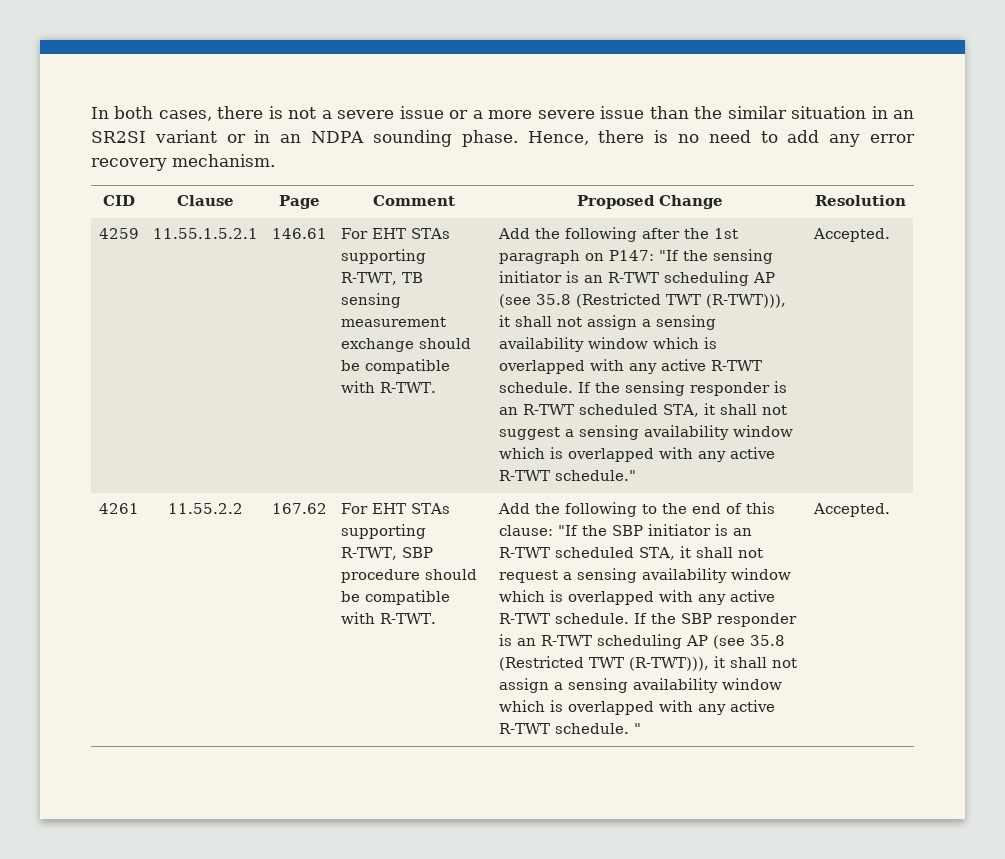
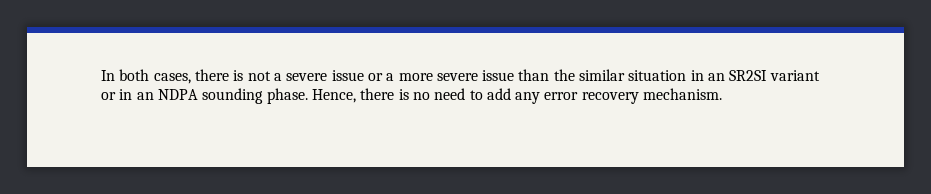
- CID | Clause | Page | Comment | Proposed Change | Resolution
- 4259 | 11.55.1.5.2.1 | 146.61 | For EHT STAs supporting R-TWT, TB sensing measurement exchange should be compatible with R-TWT. | Add the following after the 1st paragraph on P147: "If the sensing initiator is an R-TWT scheduling AP (see 35.8 (Restricted TWT (R-TWT))), it shall not assign a sensing availability window which is overlapped with any active R-TWT schedule. If the sensing responder is an R-TWT scheduled STA, it shall not suggest a sensing availability window which is overlapped with any active R-TWT schedule." | Accepted.
- 4261 | 11.55.2.2 | 167.62 | For EHT STAs supporting R-TWT, SBP procedure should be compatible with R-TWT. | Add the following to the end of this clause: "If the SBP initiator is an R-TWT scheduled STA, it shall not request a sensing availability window which is overlapped with any active R-TWT schedule. If the SBP responder is an R-TWT scheduling AP (see 35.8 (Restricted TWT (R-TWT))), it shall not assign a sensing availability window which is overlapped with any active R-TWT schedule. " | Accepted.

